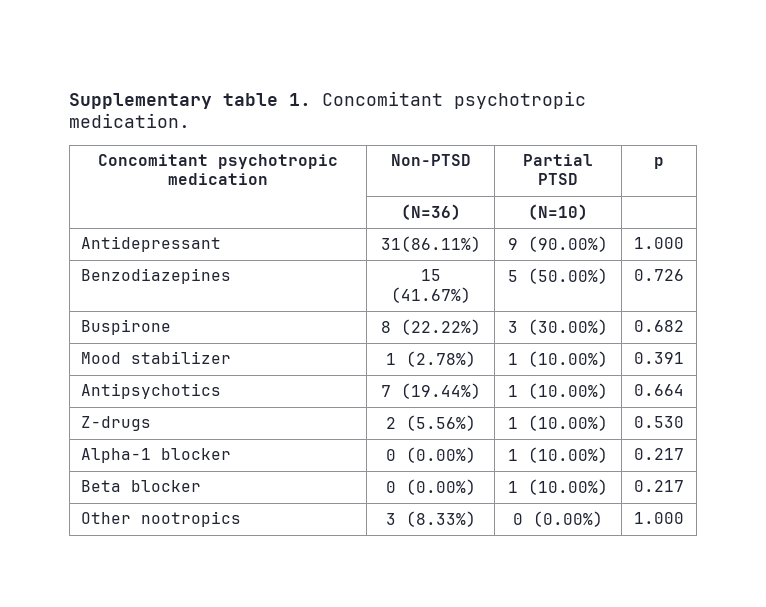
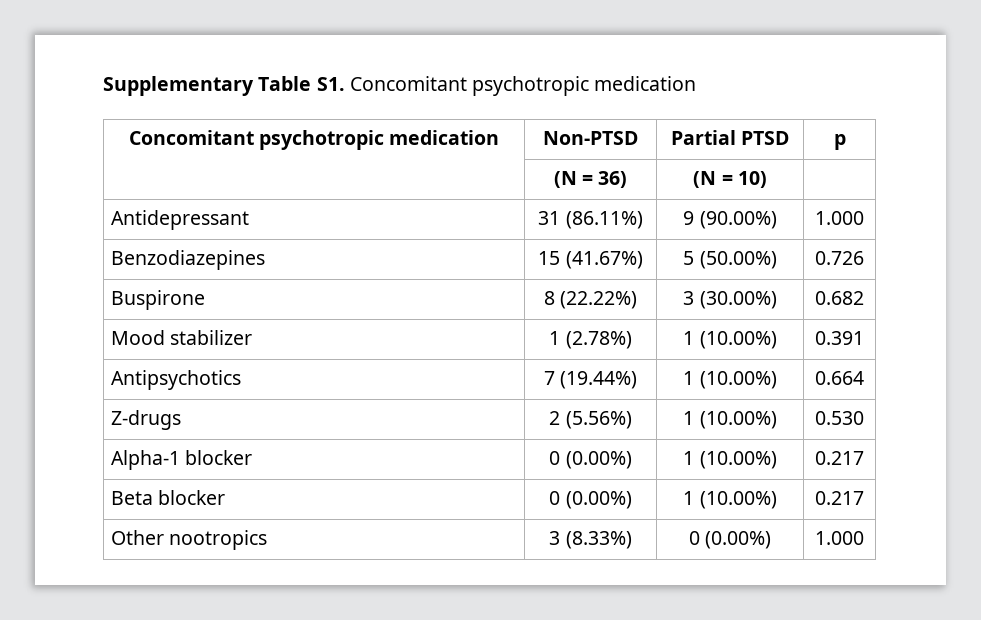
- Supplementary table 1. Concomitant psychotropic medication.
+ Supplementary Table S1. Concomitant psychotropic medication
- | (N=36) | (N=10) |
+ | (N = 36) | (N = 10) |
- Antidepressant | 31(86.11%) | 9 (90.00%) | 1.000
+ Antidepressant | 31 (86.11%) | 9 (90.00%) | 1.000

